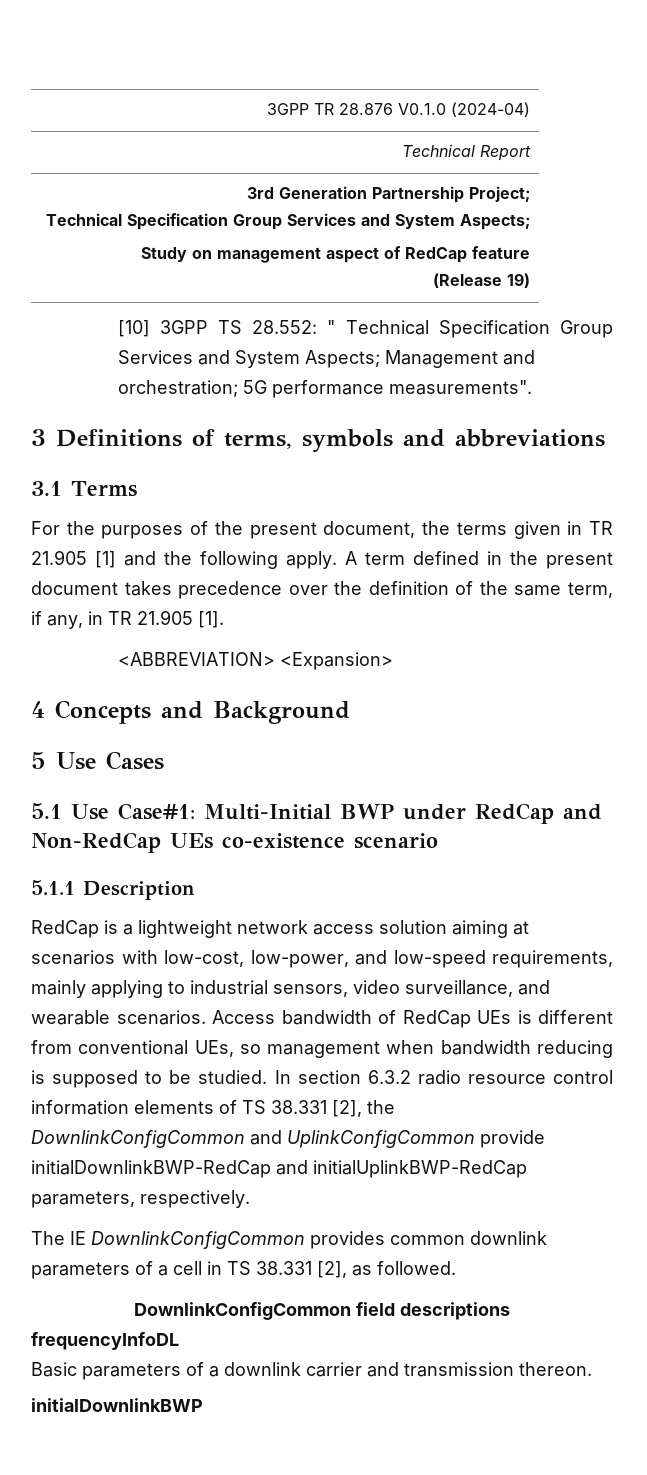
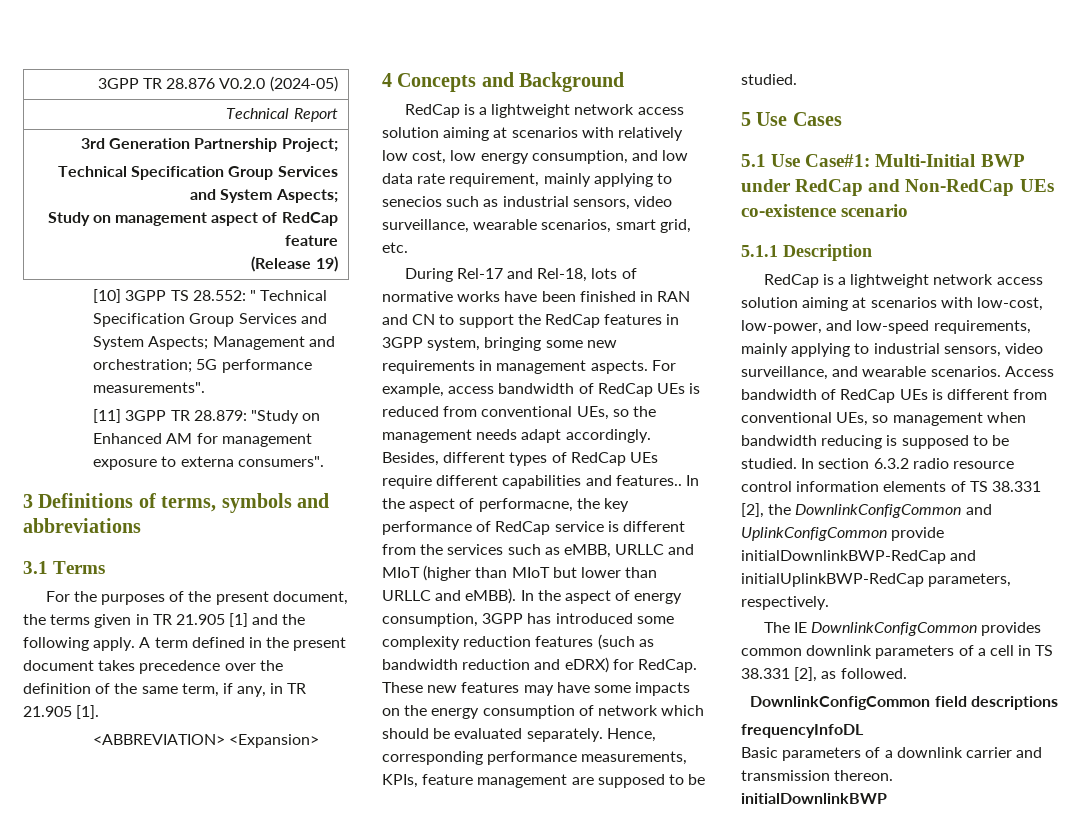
- 3GPP TR 28.876 V0.1.0 (2024-04)
+ 3GPP TR 28.876 V0.2.0 (2024-05)
+ [11] 3GPP TR 28.879: "Study on Enhanced AM for management exposure to externa consumers".
+ RedCap is a lightweight network access solution aiming at scenarios with relatively low cost, low energy consumption, and low data rate requirement, mainly applying to senecios such as industrial sensors, video surveillance, wearable scenarios, smart grid, etc.
+ During Rel-17 and Rel-18, lots of normative works have been finished in RAN and CN to support the RedCap features in 3GPP system, bringing some new requirements in management aspects. For example, access bandwidth of RedCap UEs is reduced from conventional UEs, so the management needs adapt accordingly. Besides, different types of RedCap UEs require different capabilities and features.. In the aspect of performacne, the key performance of RedCap service is different from the services such as eMBB, URLLC and MIoT (higher than MIoT but lower than URLLC and eMBB). In the aspect of energy consumption, 3GPP has introduced some complexity reduction features (such as bandwidth reduction and eDRX) for RedCap. These new features may have some impacts on the energy consumption of network which should be evaluated separately. Hence, corresponding performance measurements, KPIs, feature management are supposed to be studied.

